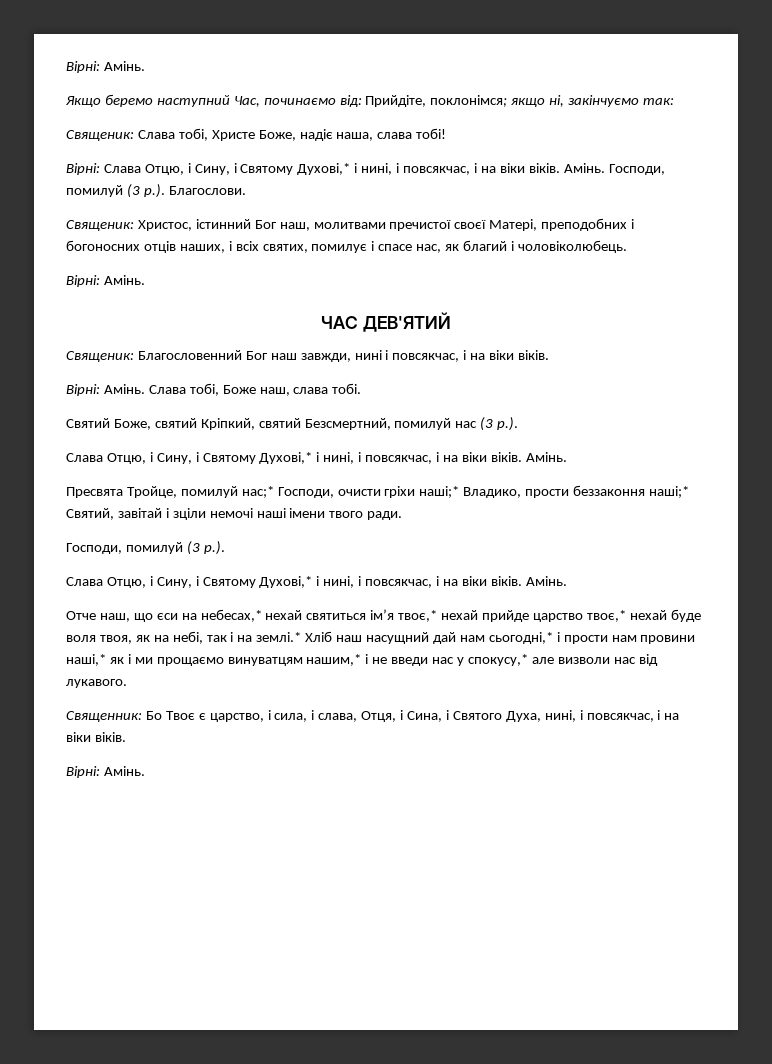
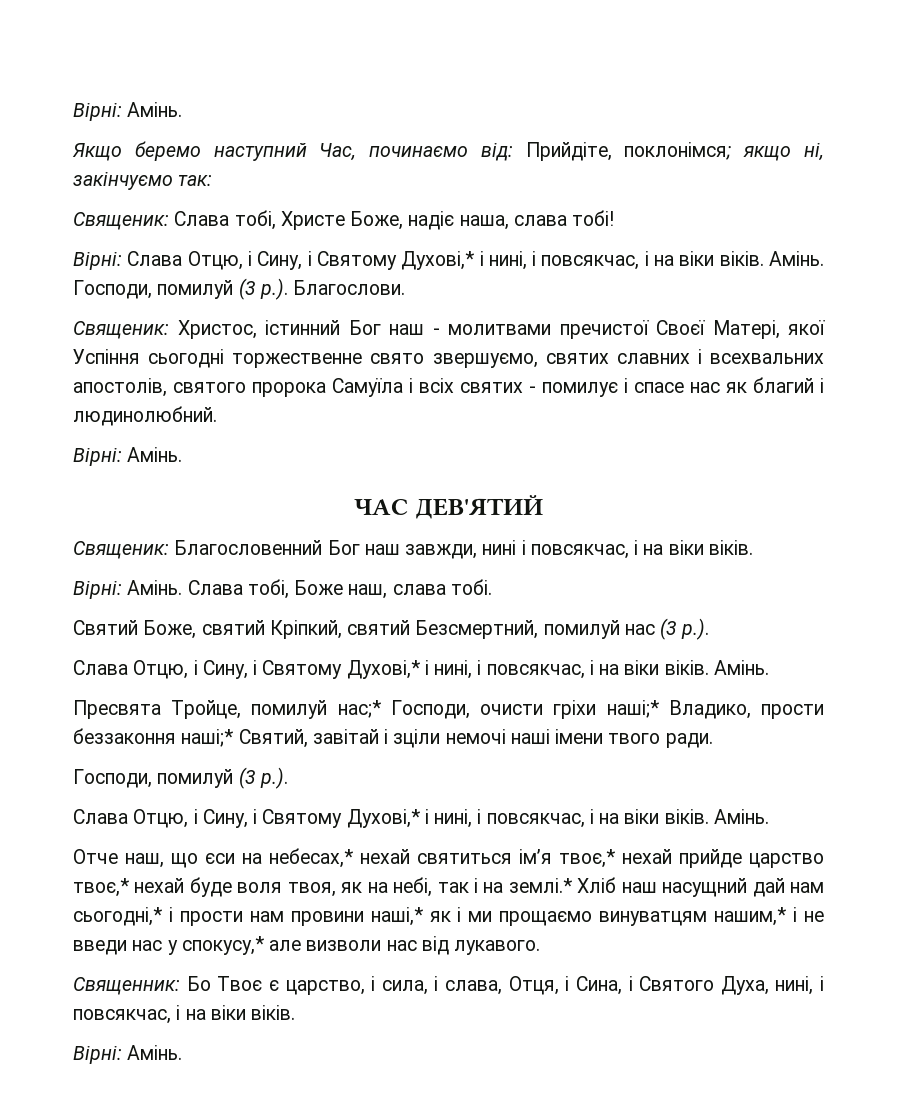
- Священик: Христос, істинний Бог наш, молитвами пречистої своєї Матері, преподобних і богоносних отців наших, і всіх святих, помилує і спасе нас, як благий і чоловіколюбець.
+ Священик: Христос, істинний Бог наш - молитвами пречистої Своєї Матері, якої Успіння сьогодні торжественне свято звершуємо, святих славних і всехвальних апостолів, святого пророка Самуїла і всіх святих - помилує і спасе нас як благий і людинолюбний.

